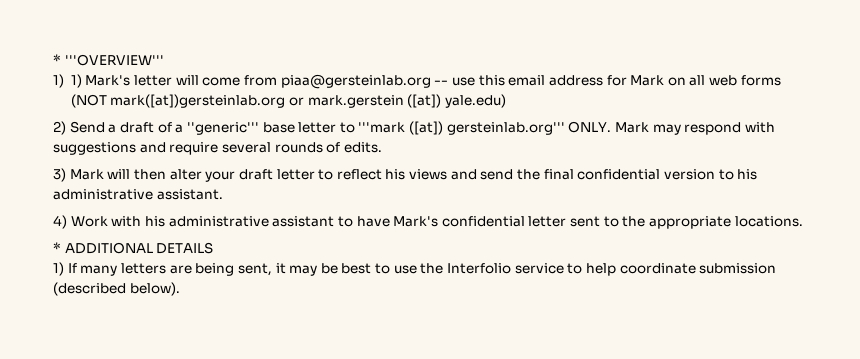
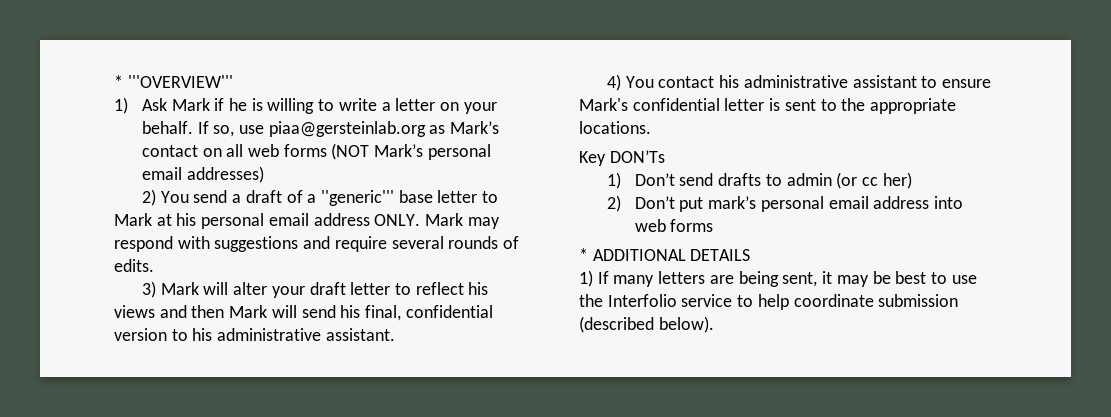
- 1) 1) Mark's letter will come from piaa@gersteinlab.org -- use this email address for Mark on all web forms (NOT mark([at])gersteinlab.org or mark.gerstein ([at]) yale.edu)
- 2) Send a draft of a ''generic''' base letter to '''mark ([at]) gersteinlab.org''' ONLY.
+ 1) Ask Mark if he is willing to write a letter on your behalf. If so, use piaa@gersteinlab.org as Mark’s contact on all web forms (NOT Mark’s personal email addresses)
+ 2) You send a draft of a ''generic''' base letter to Mark at his personal email address ONLY.
- 3) Mark will then alter your draft letter to reflect his views and send the final confidential version to his administrative assistant.
+ 3) Mark will alter your draft letter to reflect his views and then Mark will send his final, confidential version to his administrative assistant.
- 4) Work with his administrative assistant to have Mark's confidential letter sent to the appropriate locations.
+ 4) You contact his administrative assistant to ensure Mark's confidential letter is sent to the appropriate locations.
+ Key DON’Ts
+ 1) Don’t send drafts to admin (or cc her)
+ 2) Don’t put mark’s personal email address into web forms

